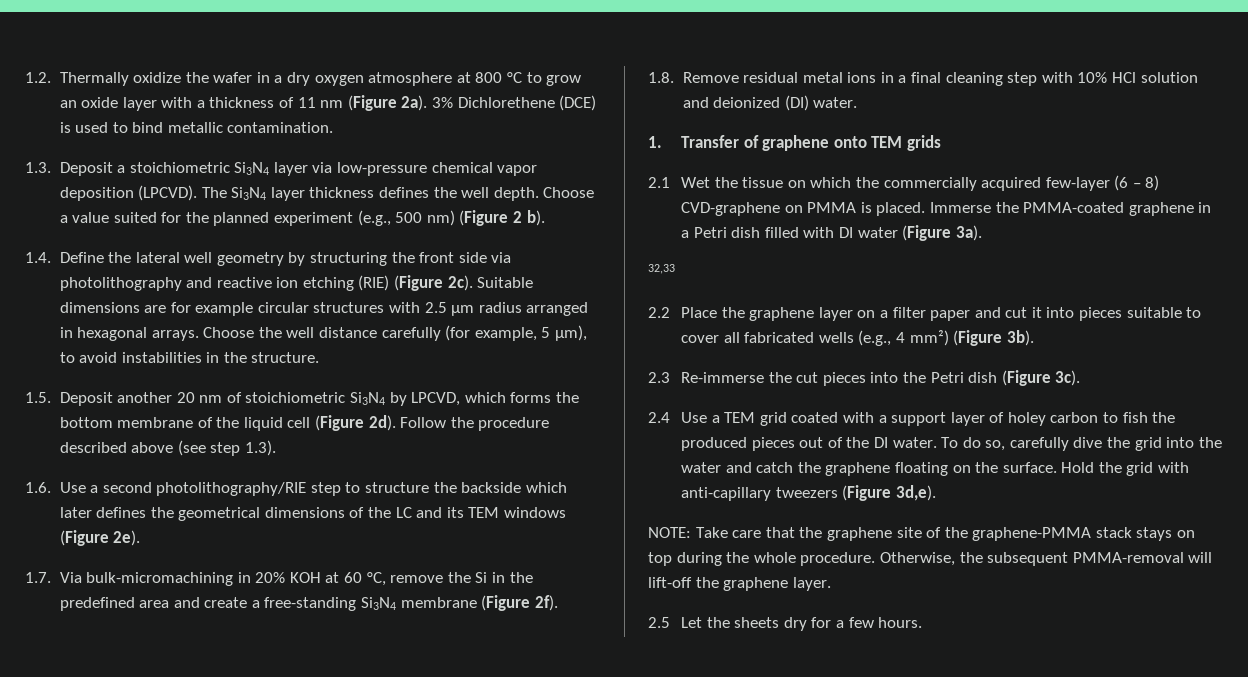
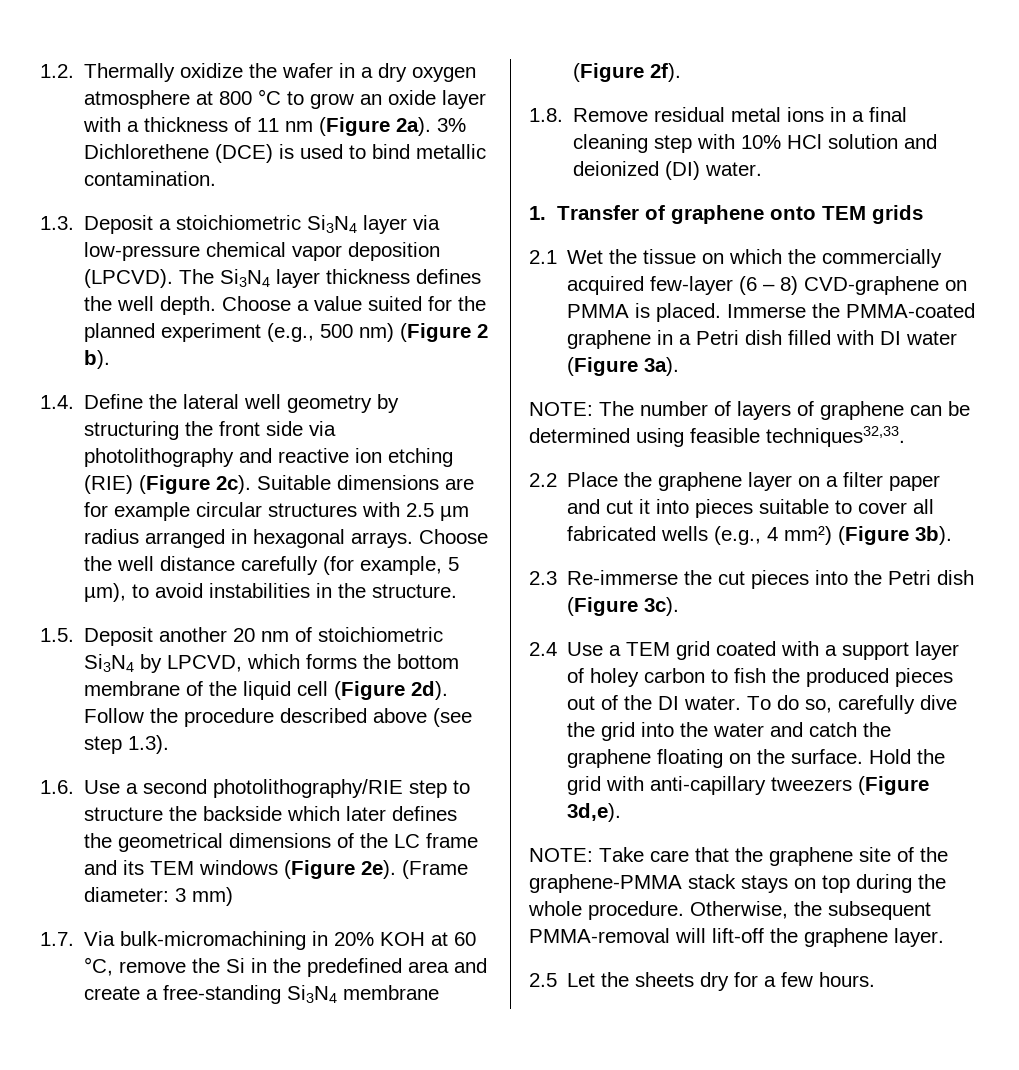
- 1.6. Use a second photolithography/RIE step to structure the backside which later defines the geometrical dimensions of the LC and its TEM windows (Figure 2e).
+ 1.6. Use a second photolithography/RIE step to structure the backside which later defines the geometrical dimensions of the LC frame and its TEM windows (Figure 2e). (Frame diameter: 3 mm)
- 32,33
+ NOTE: The number of layers of graphene can be determined using feasible techniques32,33.

